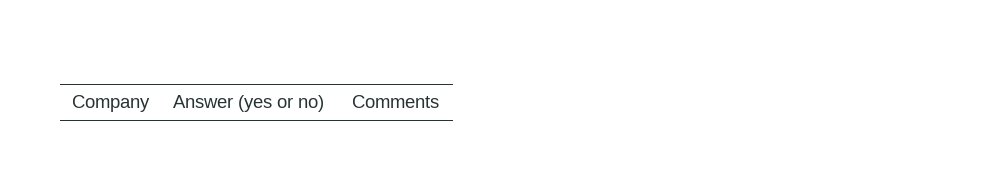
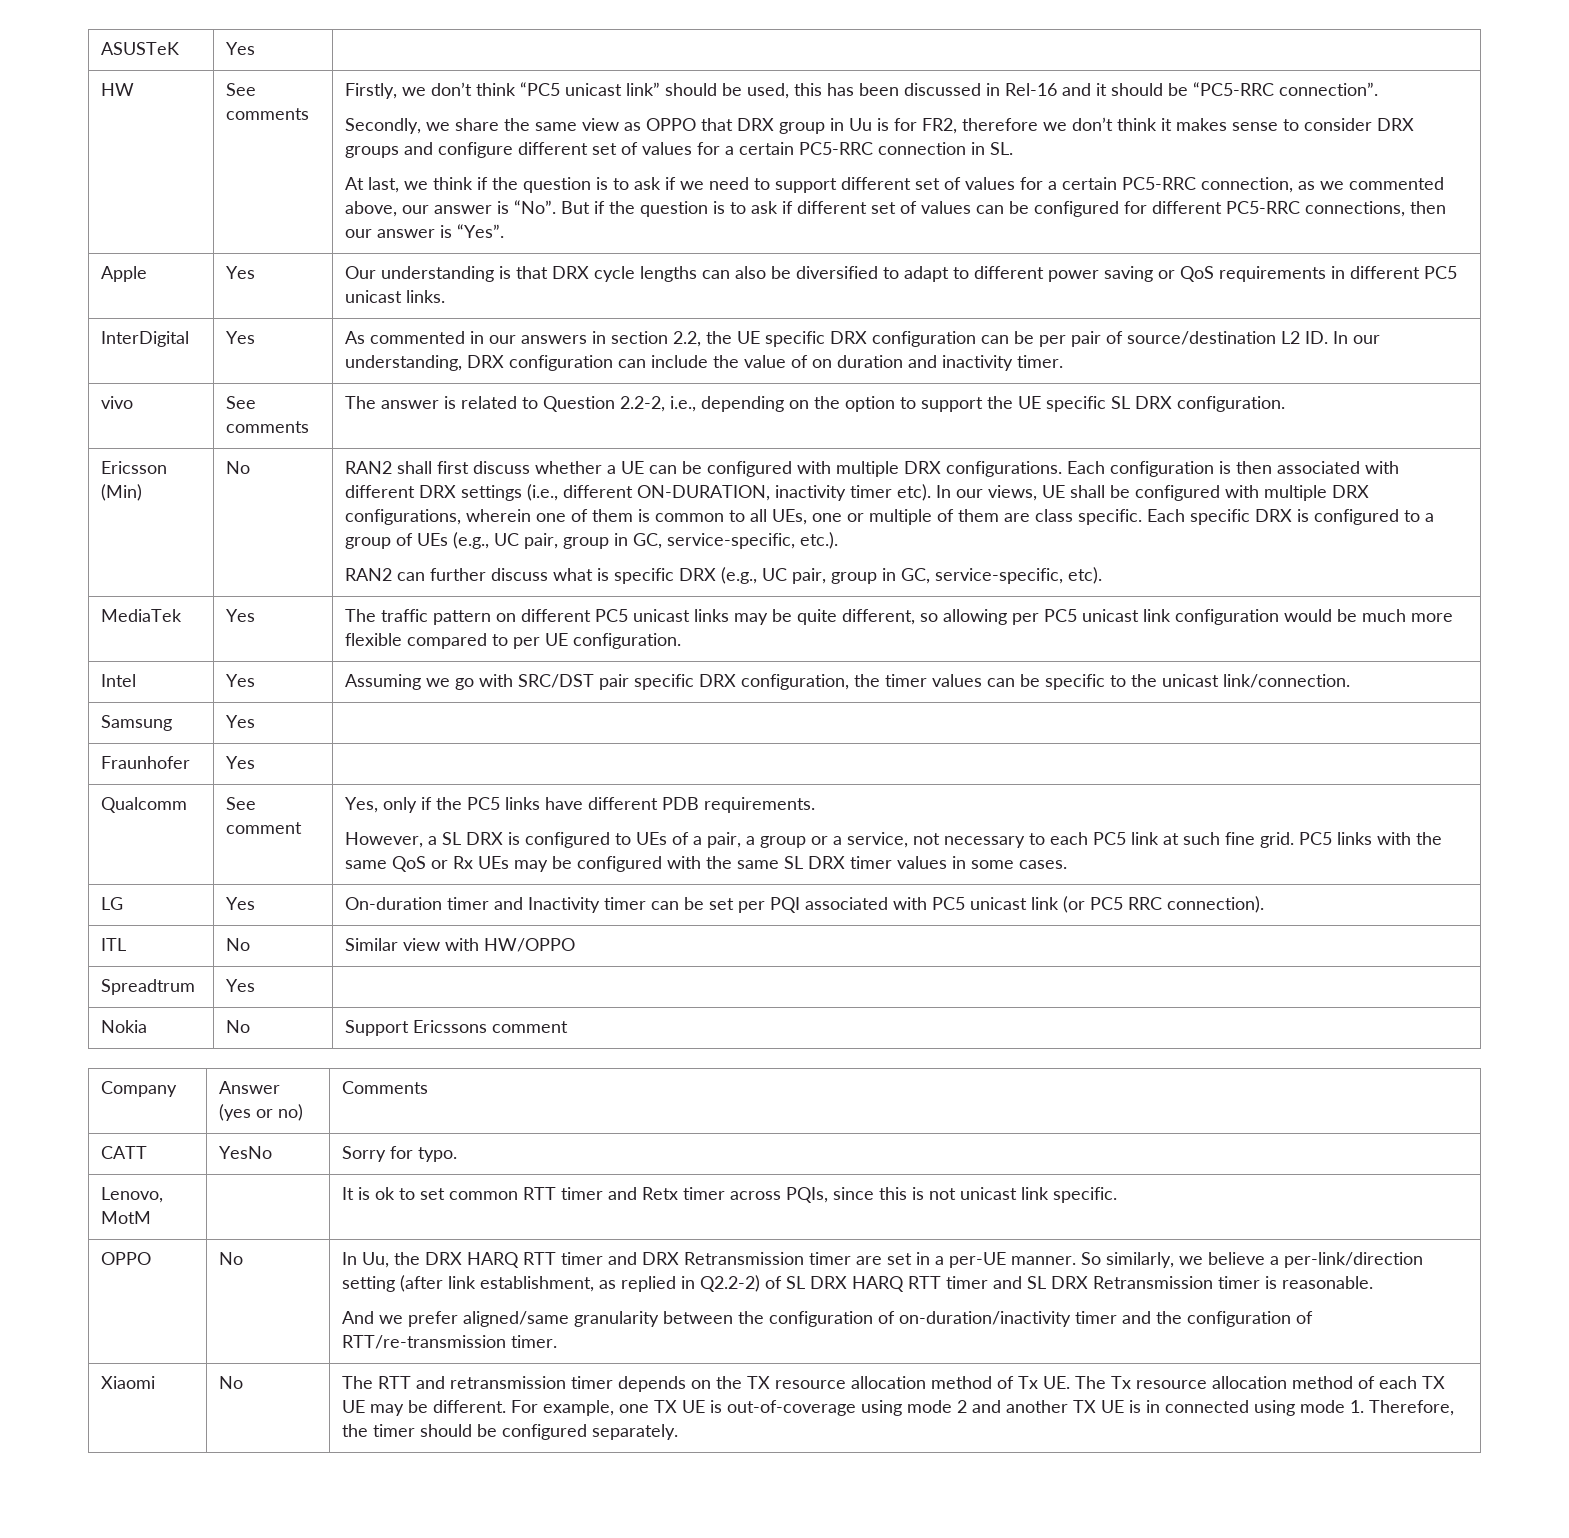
+ ASUSTeK | Yes |
+ HW | See comments | Firstly, we don’t think “PC5 unicast link” should be used, this has been discussed in Rel-16 and it should be “PC5-RRC connection”.
+ Secondly, we share the same view as OPPO that DRX group in Uu is for FR2, therefore we don’t think it makes sense to consider DRX groups and configure different set of values for a certain PC5-RRC connection in SL.
+ At last, we think if the question is to ask if we need to support different set of values for a certain PC5-RRC connection, as we commented above, our answer is “No”. But if the question is to ask if different set of values can be configured for different PC5-RRC connections, then our answer is “Yes”.
+ Apple | Yes | Our understanding is that DRX cycle lengths can also be diversified to adapt to different power saving or QoS requirements in different PC5 unicast links.
+ InterDigital | Yes | As commented in our answers in section 2.2, the UE specific DRX configuration can be per pair of source/destination L2 ID. In our understanding, DRX configuration can include the value of on duration and inactivity timer.
+ vivo | See comments | The answer is related to Question 2.2-2, i.e., depending on the option to support the UE specific SL DRX configuration.
+ Ericsson (Min) | No | RAN2 shall first discuss whether a UE can be configured with multiple DRX configurations. Each configuration is then associated with different DRX settings (i.e., different ON-DURATION, inactivity timer etc). In our views, UE shall be configured with multiple DRX configurations, wherein one of them is common to all UEs, one or multiple of them are class specific. Each specific DRX is configured to a group of UEs (e.g., UC pair, group in GC, service-specific, etc.).
+ RAN2 can further discuss what is specific DRX (e.g., UC pair, group in GC, service-specific, etc).
+ MediaTek | Yes | The traffic pattern on different PC5 unicast links may be quite different, so allowing per PC5 unicast link configuration would be much more flexible compared to per UE configuration.
+ Intel | Yes | Assuming we go with SRC/DST pair specific DRX configuration, the timer values can be specific to the unicast link/connection.
+ Samsung | Yes |
+ Fraunhofer | Yes |
+ Qualcomm | See comment | Yes, only if the PC5 links have different PDB requirements.
+ However, a SL DRX is configured to UEs of a pair, a group or a service, not necessary to each PC5 link at such fine grid. PC5 links with the same QoS or Rx UEs may be configured with the same SL DRX timer values in some cases.
+ LG | Yes | On-duration timer and Inactivity timer can be set per PQI associated with PC5 unicast link (or PC5 RRC connection).
+ ITL | No | Similar view with HW/OPPO
+ Spreadtrum | Yes |
+ Nokia | No | Support Ericssons comment
+ CATT | YesNo | Sorry for typo.
+ Lenovo, MotM | | It is ok to set common RTT timer and Retx timer across PQIs, since this is not unicast link specific.
+ OPPO | No | In Uu, the DRX HARQ RTT timer and DRX Retransmission timer are set in a per-UE manner. So similarly, we believe a per-link/direction setting (after link establishment, as replied in Q2.2-2) of SL DRX HARQ RTT timer and SL DRX Retransmission timer is reasonable.
+ And we prefer aligned/same granularity between the configuration of on-duration/inactivity timer and the configuration of RTT/re-transmission timer.
+ Xiaomi | No | The RTT and retransmission timer depends on the TX resource allocation method of Tx UE. The Tx resource allocation method of each TX UE may be different. For example, one TX UE is out-of-coverage using mode 2 and another TX UE is in connected using mode 1. Therefore, the timer should be configured separately.

